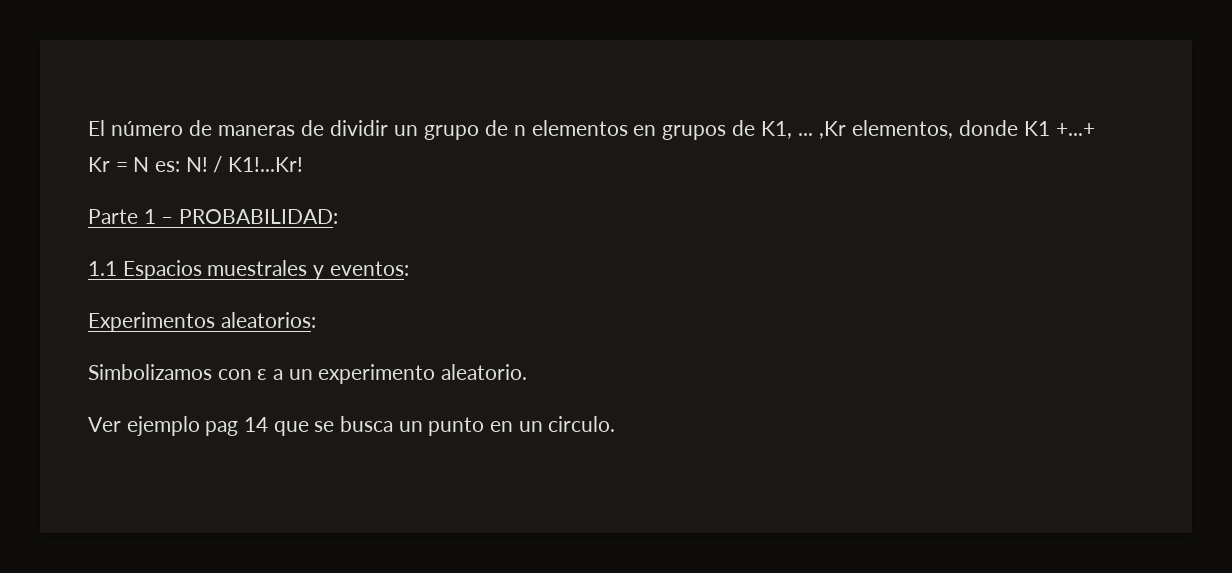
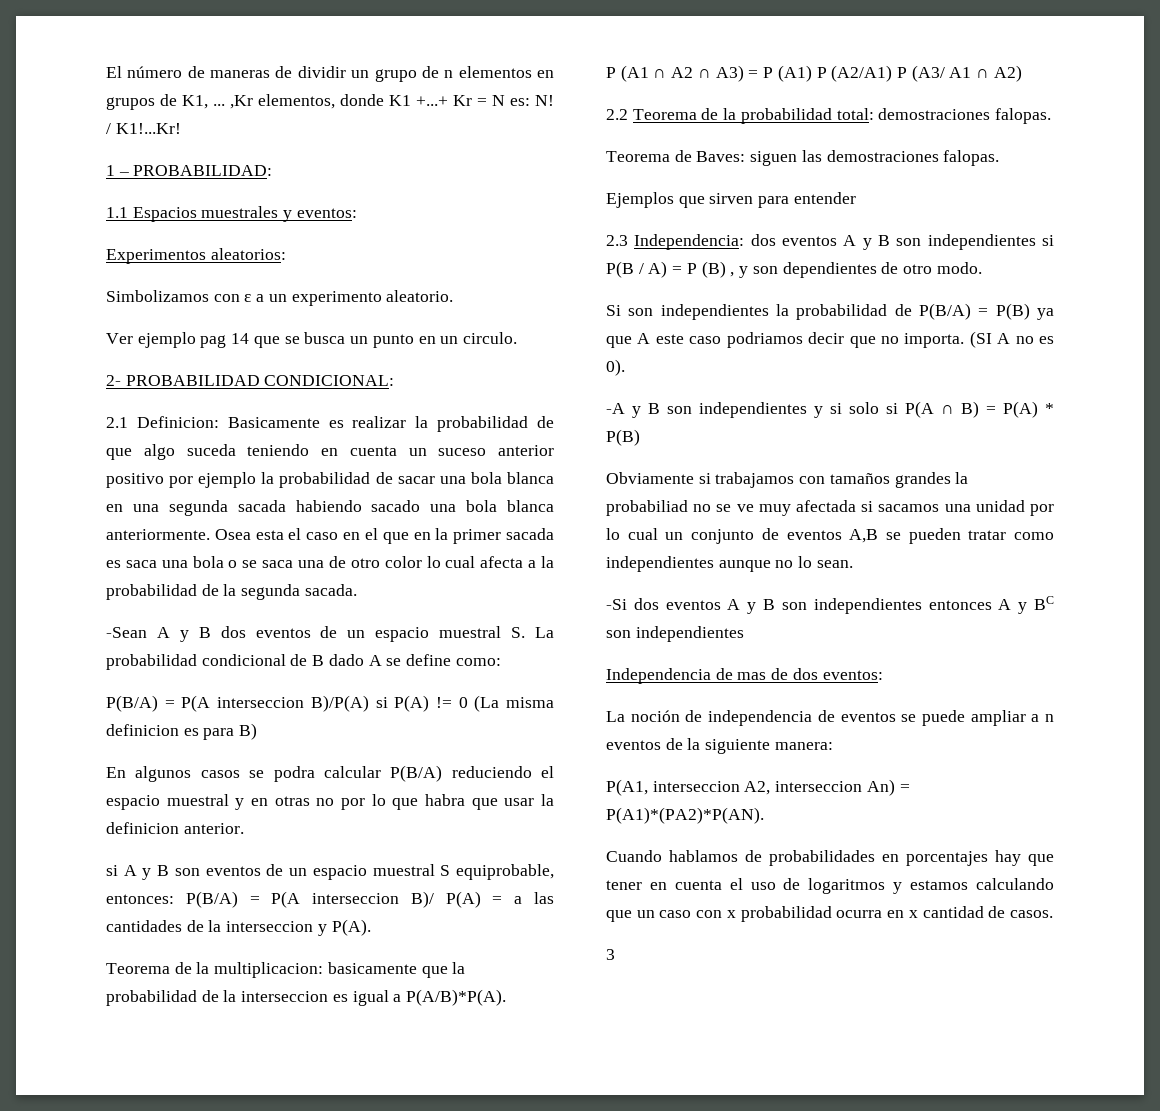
- Parte 1 – PROBABILIDAD:
+ 1 – PROBABILIDAD:
+ 2- PROBABILIDAD CONDICIONAL:
+ 2.1 Definicion: Basicamente es realizar la probabilidad de que algo suceda teniendo en cuenta un suceso anterior positivo por ejemplo la probabilidad de sacar una bola blanca en una segunda sacada habiendo sacado una bola blanca anteriormente. Osea esta el caso en el que en la primer sacada es saca una bola o se saca una de otro color lo cual afecta a la probabilidad de la segunda sacada.
+ -Sean A y B dos eventos de un espacio muestral S. La probabilidad condicional de B dado A se define como:
+ P(B/A) = P(A interseccion B)/P(A) si P(A) != 0 (La misma definicion es para B)
+ En algunos casos se podra calcular P(B/A) reduciendo el espacio muestral y en otras no por lo que habra que usar la definicion anterior.
+ si A y B son eventos de un espacio muestral S equiprobable, entonces: P(B/A) = P(A interseccion B)/ P(A) = a las cantidades de la interseccion y P(A).
+ Teorema de la multiplicacion: basicamente que la probabilidad de la interseccion es igual a P(A/B)*P(A).
+ P (A1 ∩ A2 ∩ A3) = P (A1) P (A2/A1) P (A3/ A1 ∩ A2)
+ 2.2 Teorema de la probabilidad total: demostraciones falopas.
+ Teorema de Baves: siguen las demostraciones falopas.
+ Ejemplos que sirven para entender
+ 2.3 Independencia: dos eventos A y B son independientes si P(B / A) = P (B) , y son dependientes de otro modo.
+ Si son independientes la probabilidad de P(B/A) = P(B) ya que A este caso podriamos decir que no importa. (SI A no es 0).
+ -A y B son independientes y si solo si P(A ∩ B) = P(A) * P(B)
+ Obviamente si trabajamos con tamaños grandes la probabiliad no se ve muy afectada si sacamos una unidad por lo cual un conjunto de eventos A,B se pueden tratar como independientes aunque no lo sean.
+ -Si dos eventos A y B son independientes entonces A y BC son independientes
+ Independencia de mas de dos eventos:
+ La noción de independencia de eventos se puede ampliar a n eventos de la siguiente manera:
+ P(A1, interseccion A2, interseccion An) = P(A1)*(PA2)*P(AN).
+ Cuando hablamos de probabilidades en porcentajes hay que tener en cuenta el uso de logaritmos y estamos calculando que un caso con x probabilidad ocurra en x cantidad de casos.
+ 3

